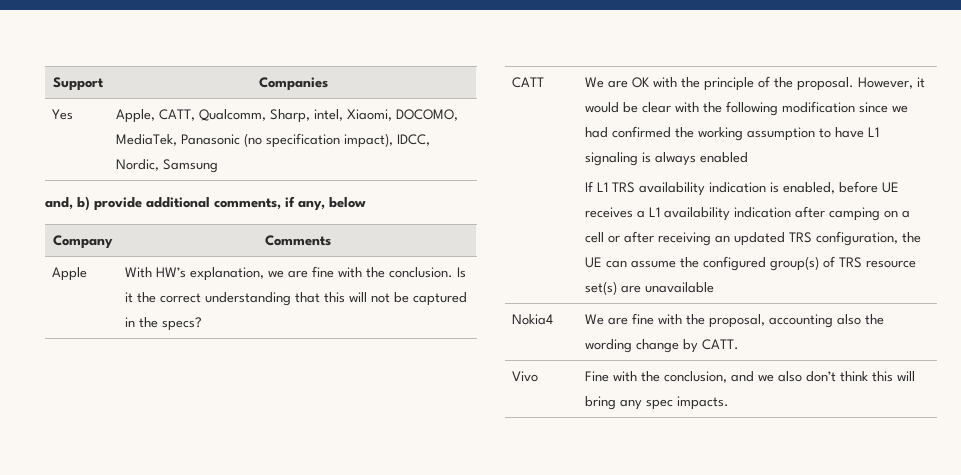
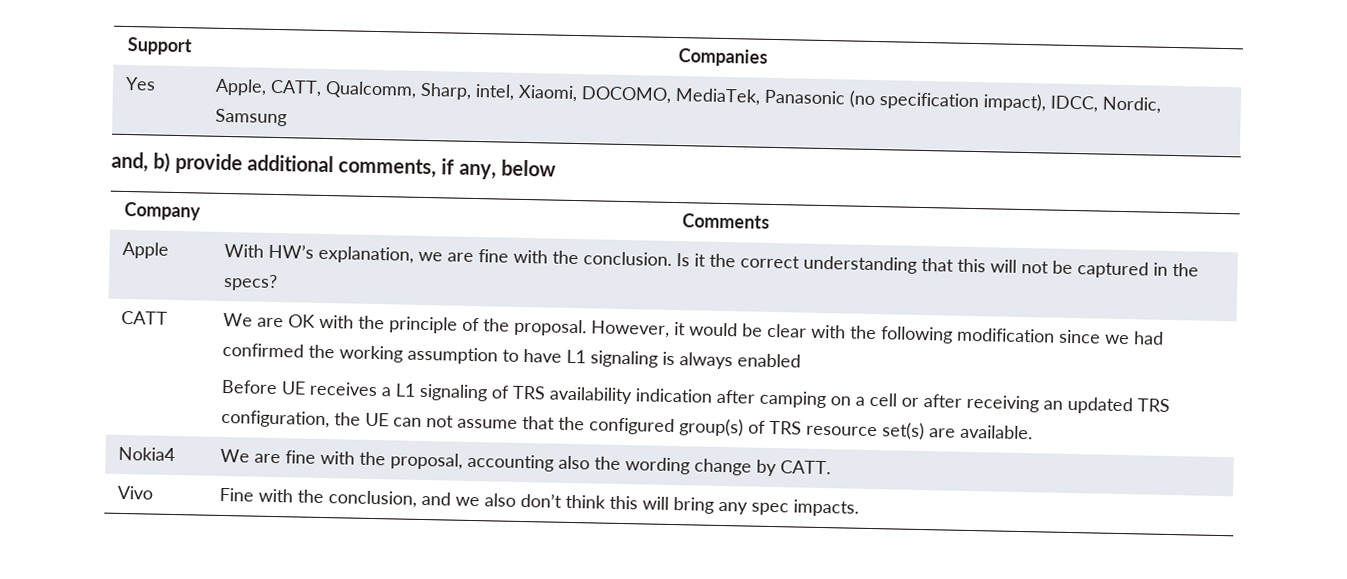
- If L1 TRS availability indication is enabled, before UE receives a L1 availability indication after camping on a cell or after receiving an updated TRS configuration, the UE can assume the configured group(s) of TRS resource set(s) are unavailable
+ Before UE receives a L1 signaling of TRS availability indication after camping on a cell or after receiving an updated TRS configuration, the UE can not assume that the configured group(s) of TRS resource set(s) are available.

